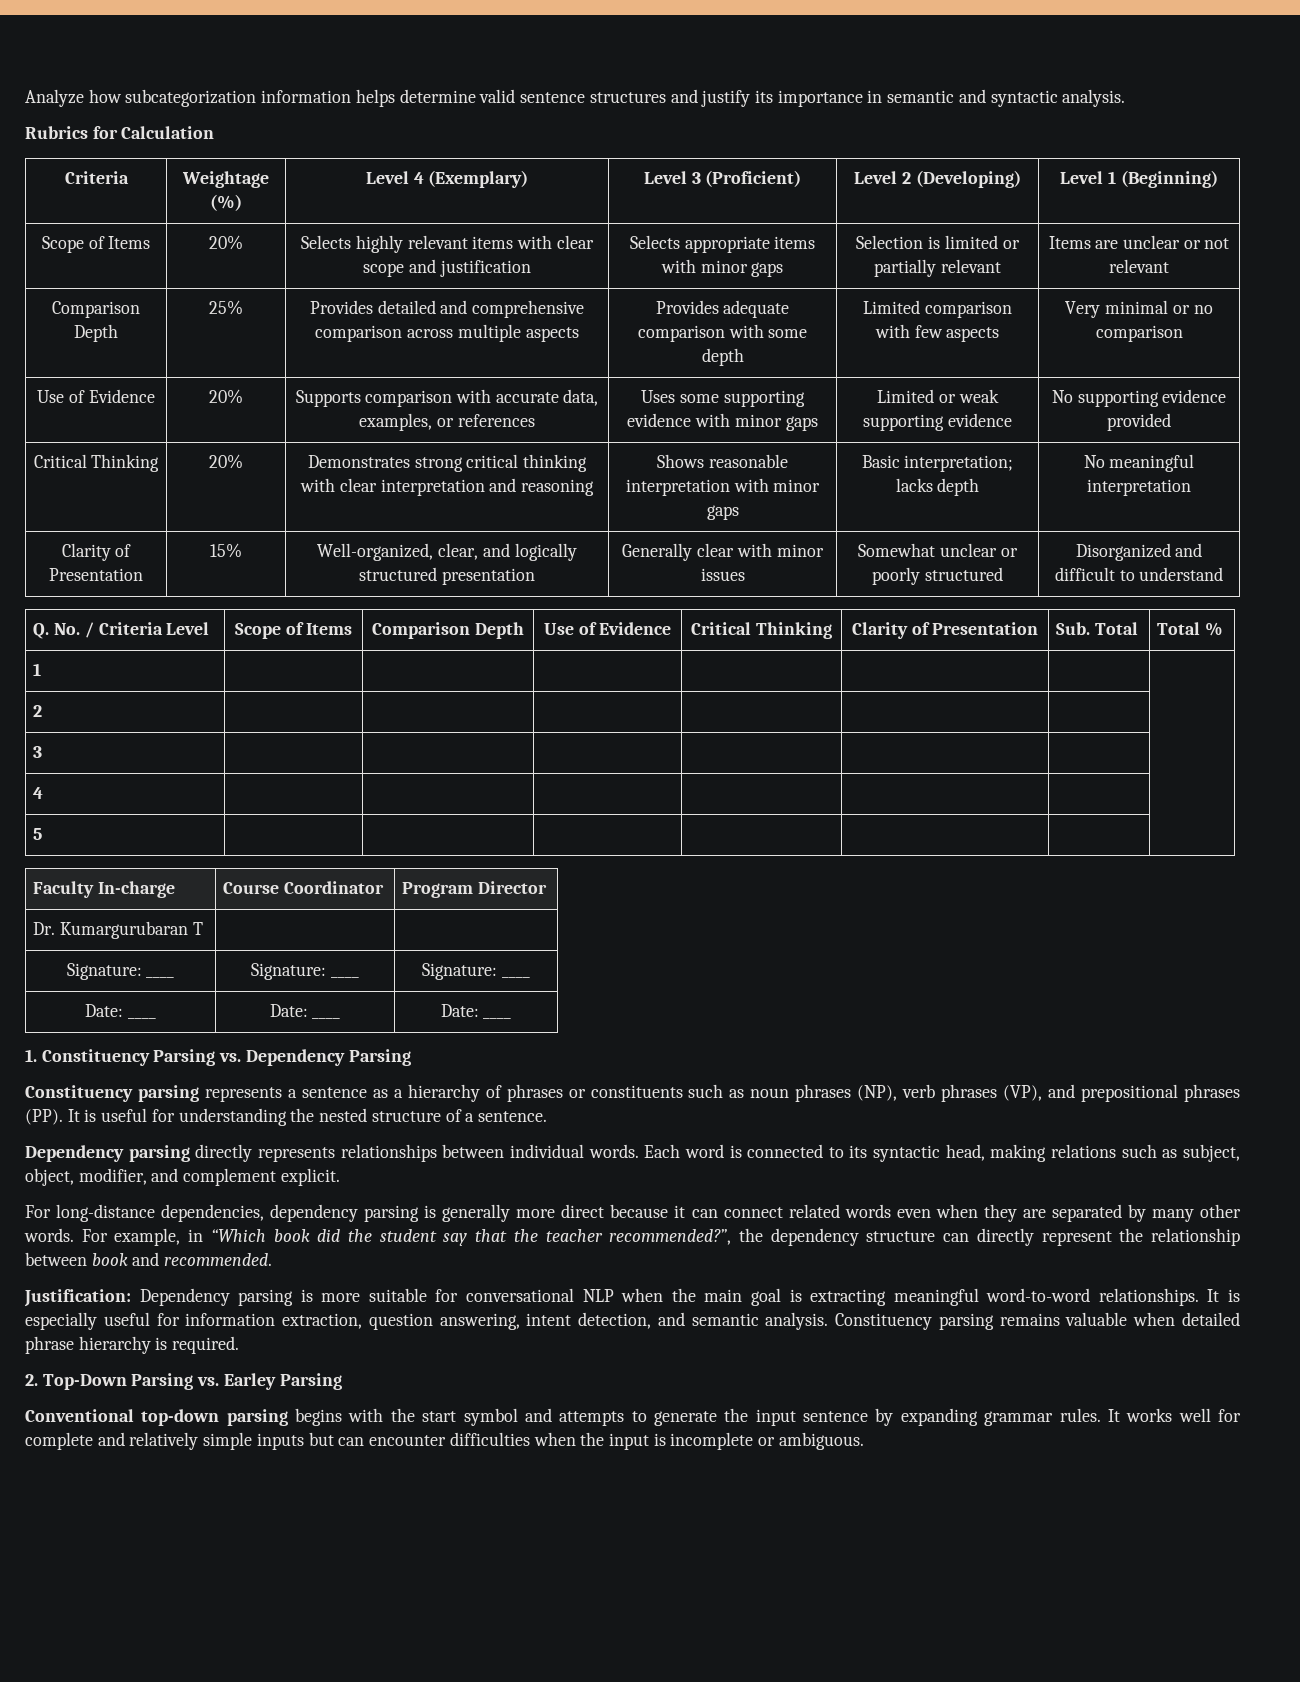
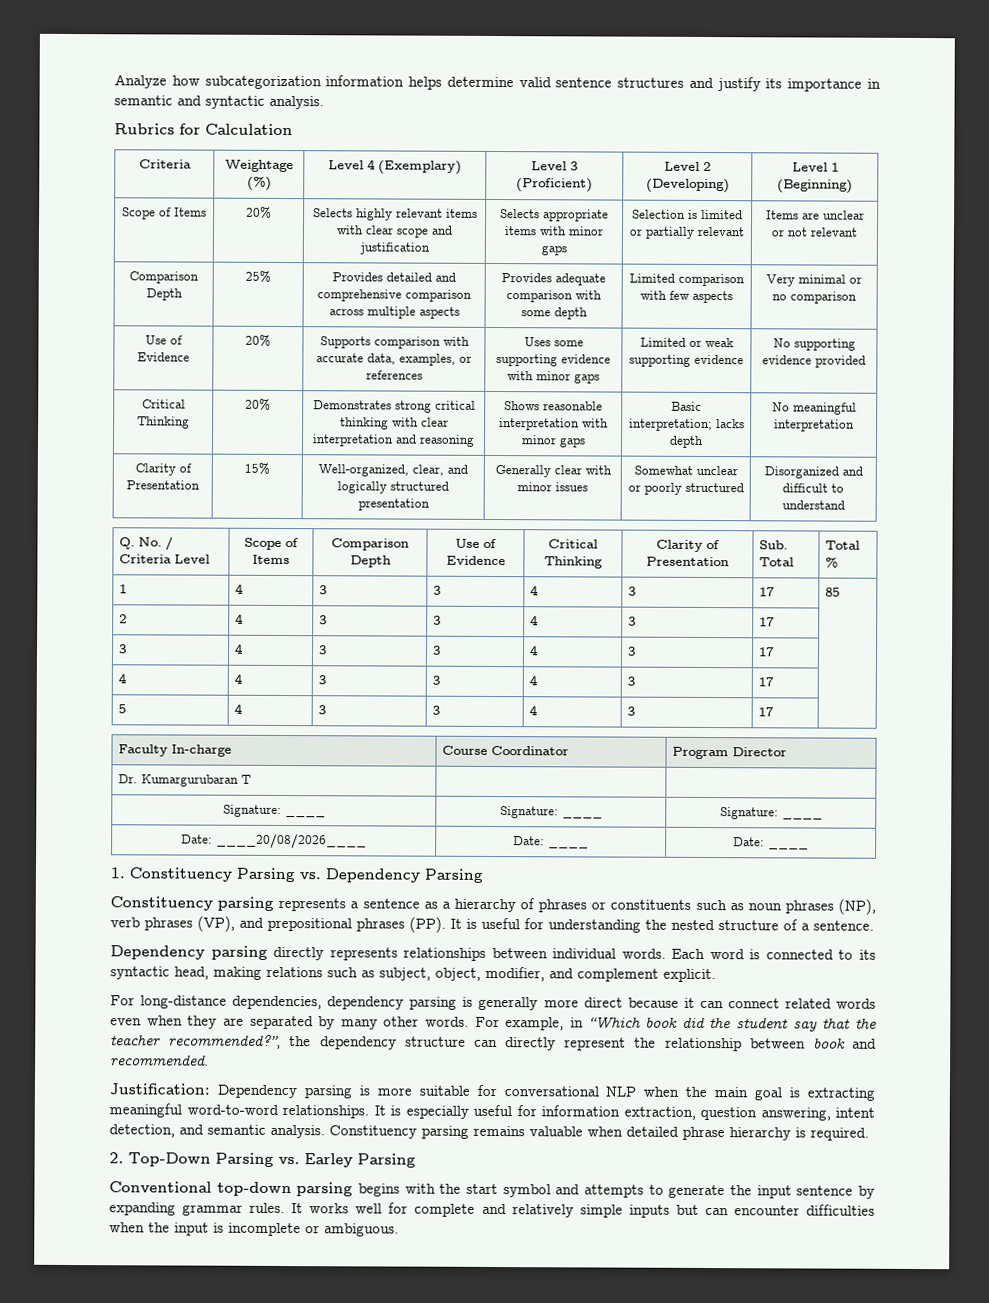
- 1 | | | | | | |
- 2 | | | | | | |
- 3 | | | | | | |
- 4 | | | | | | |
- 5 | | | | | | |
+ 1 | 4 | 3 | 3 | 4 | 3 | 17 | 85
+ 2 | 4 | 3 | 3 | 4 | 3 | 17 |
+ 3 | 4 | 3 | 3 | 4 | 3 | 17 |
+ 4 | 4 | 3 | 3 | 4 | 3 | 17 |
+ 5 | 4 | 3 | 3 | 4 | 3 | 17 |
- Date: ____ | Date: ____ | Date: ____
+ Date: ____20/08/2026____ | Date: ____ | Date: ____

